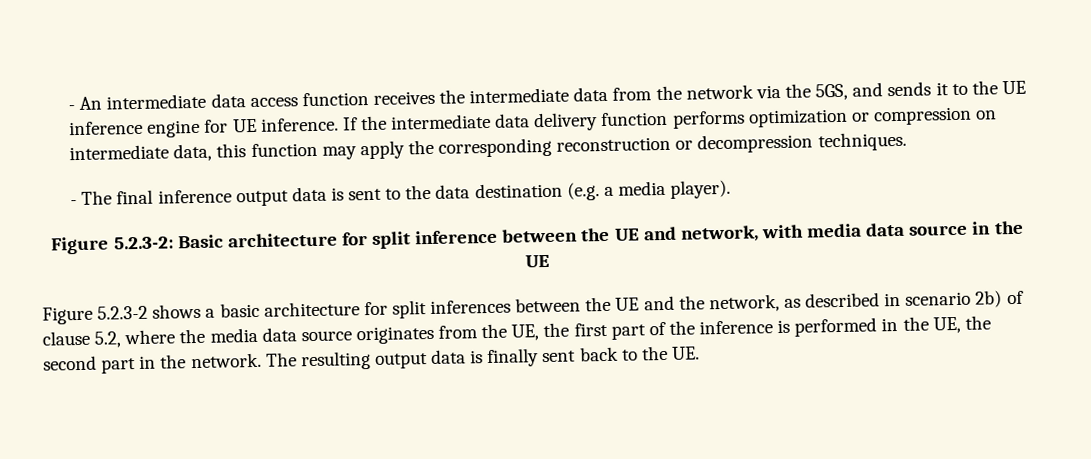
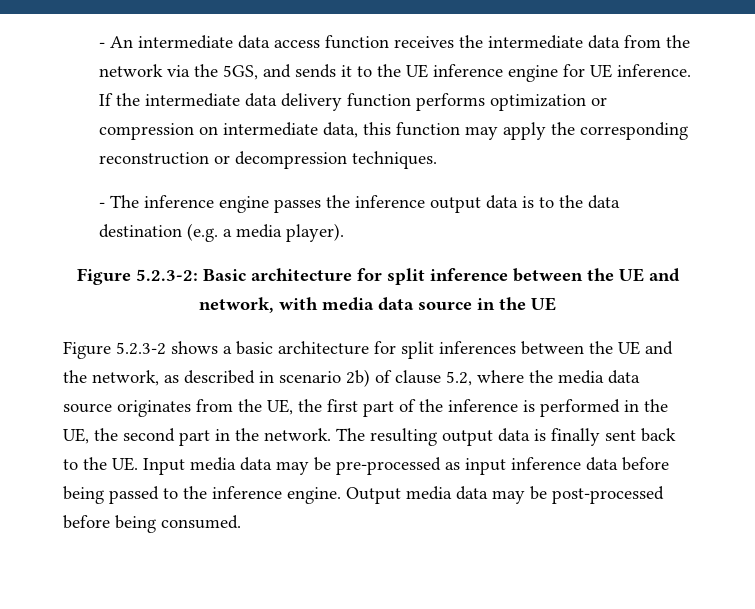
- - The final inference output data is sent to the data destination (e.g. a media player).
+ - The inference engine passes the inference output data is to the data destination (e.g. a media player).
- The resulting output data is finally sent back to the UE.
+ The resulting output data is finally sent back to the UE. Input media data may be pre-processed as input inference data before being passed to the inference engine. Output media data may be post-processed before being consumed.

